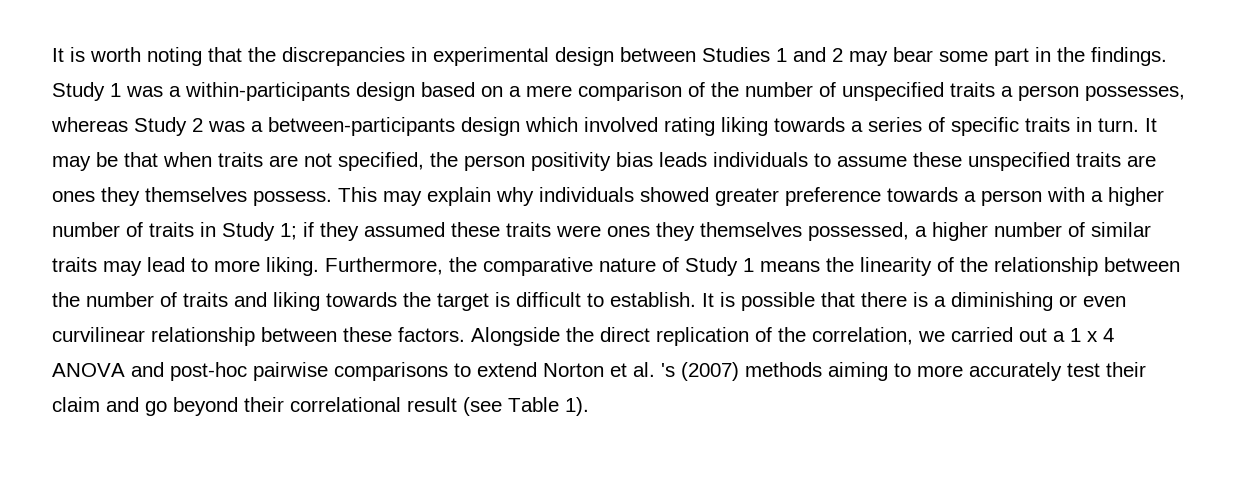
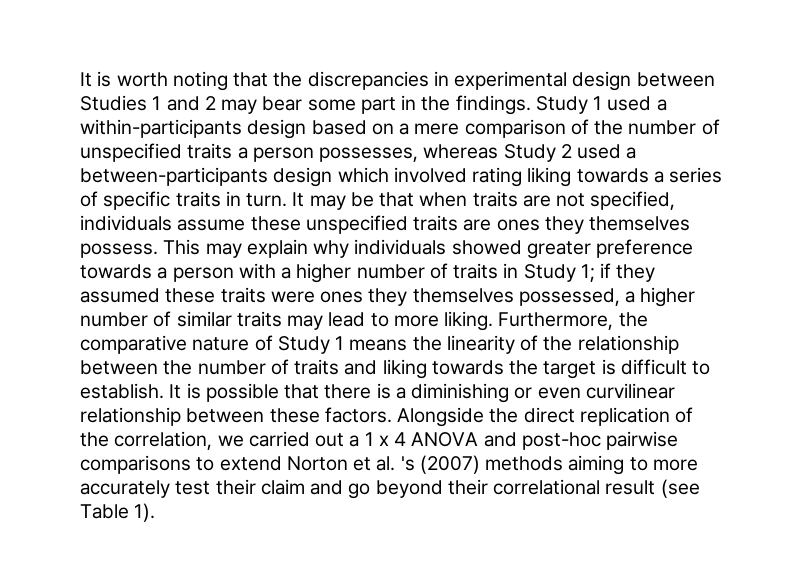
- Study 1 was a within-participants design based on a mere comparison of the number of unspecified traits a person possesses, whereas Study 2 was a between-participants design which involved rating liking towards a series of specific traits in turn.
+ Study 1 used a within-participants design based on a mere comparison of the number of unspecified traits a person possesses, whereas Study 2 used a between-participants design which involved rating liking towards a series of specific traits in turn.
- It may be that when traits are not specified, the person positivity bias leads individuals to assume these unspecified traits are ones they themselves possess.
+ It may be that when traits are not specified, individuals assume these unspecified traits are ones they themselves possess.

